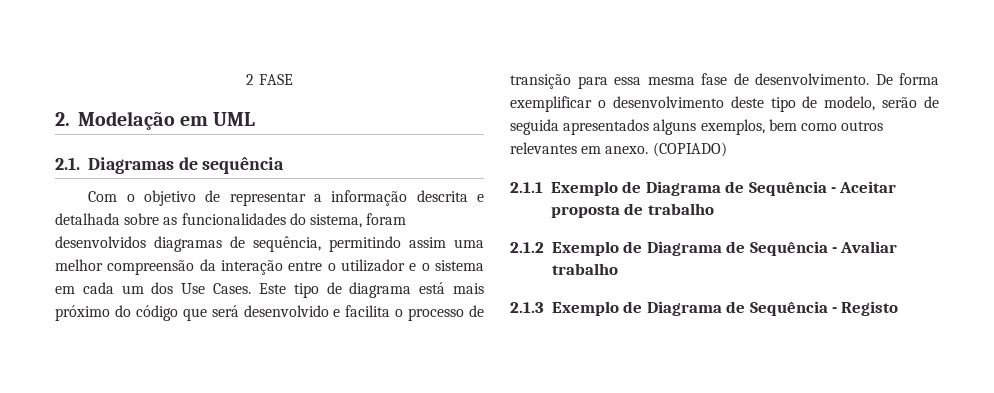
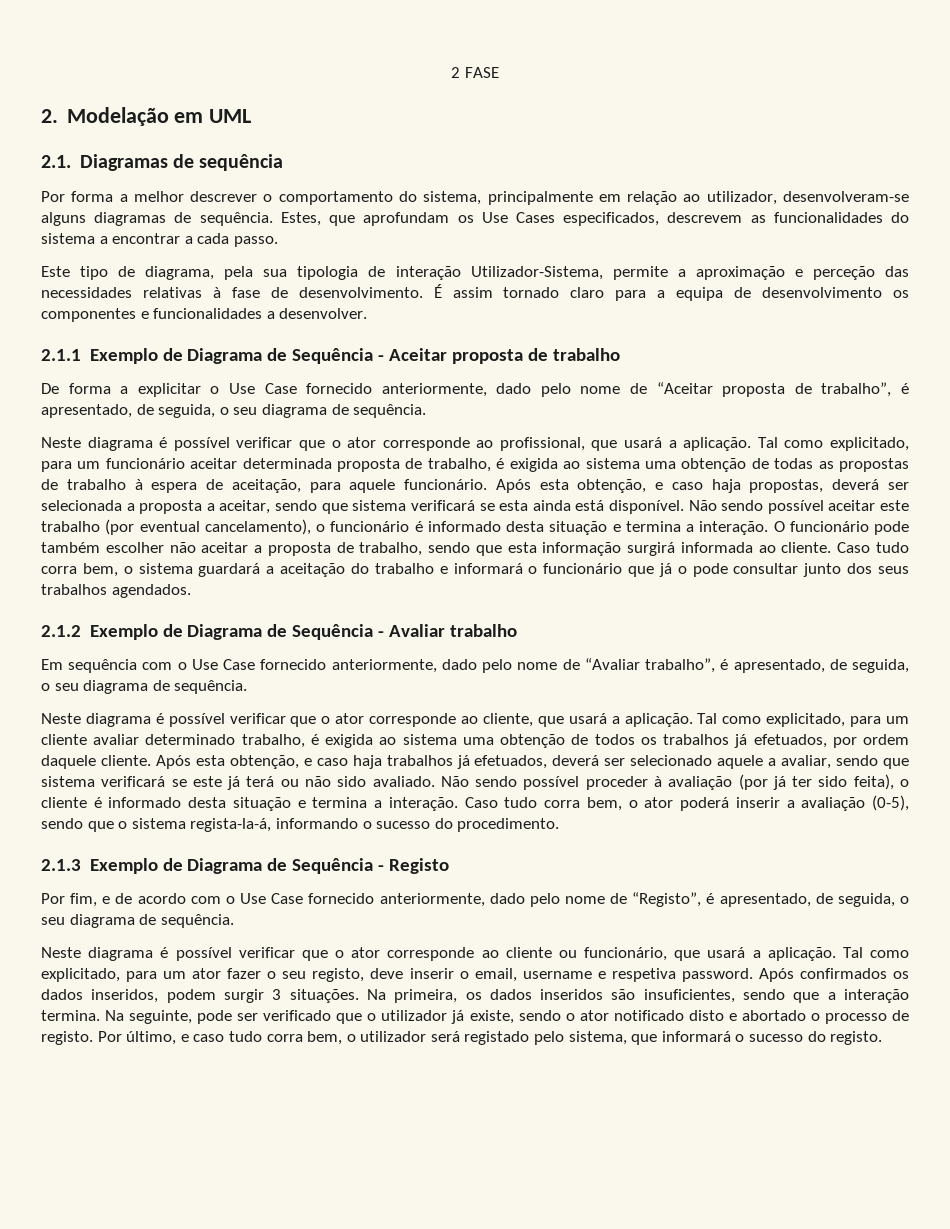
- Com o objetivo de representar a informação descrita e detalhada sobre as funcionalidades do sistema, foram desenvolvidos diagramas de sequência, permitindo assim uma melhor compreensão da interação entre o utilizador e o sistema em cada um dos Use Cases. Este tipo de diagrama está mais próximo do código que será desenvolvido e facilita o processo de transição para essa mesma fase de desenvolvimento. De forma exemplificar o desenvolvimento deste tipo de modelo, serão de seguida apresentados alguns exemplos, bem como outros relevantes em anexo. (COPIADO)
+ Por forma a melhor descrever o comportamento do sistema, principalmente em relação ao utilizador, desenvolveram-se alguns diagramas de sequência. Estes, que aprofundam os Use Cases especificados, descrevem as funcionalidades do sistema a encontrar a cada passo.
+ Este tipo de diagrama, pela sua tipologia de interação Utilizador-Sistema, permite a aproximação e perceção das necessidades relativas à fase de desenvolvimento. É assim tornado claro para a equipa de desenvolvimento os componentes e funcionalidades a desenvolver.
+ De forma a explicitar o Use Case fornecido anteriormente, dado pelo nome de “Aceitar proposta de trabalho”, é apresentado, de seguida, o seu diagrama de sequência.
+ Neste diagrama é possível verificar que o ator corresponde ao profissional, que usará a aplicação. Tal como explicitado, para um funcionário aceitar determinada proposta de trabalho, é exigida ao sistema uma obtenção de todas as propostas de trabalho à espera de aceitação, para aquele funcionário. Após esta obtenção, e caso haja propostas, deverá ser selecionada a proposta a aceitar, sendo que sistema verificará se esta ainda está disponível. Não sendo possível aceitar este trabalho (por eventual cancelamento), o funcionário é informado desta situação e termina a interação. O funcionário pode também escolher não aceitar a proposta de trabalho, sendo que esta informação surgirá informada ao cliente. Caso tudo corra bem, o sistema guardará a aceitação do trabalho e informará o funcionário que já o pode consultar junto dos seus trabalhos agendados.
+ Em sequência com o Use Case fornecido anteriormente, dado pelo nome de “Avaliar trabalho”, é apresentado, de seguida, o seu diagrama de sequência.
+ Neste diagrama é possível verificar que o ator corresponde ao cliente, que usará a aplicação. Tal como explicitado, para um cliente avaliar determinado trabalho, é exigida ao sistema uma obtenção de todos os trabalhos já efetuados, por ordem daquele cliente. Após esta obtenção, e caso haja trabalhos já efetuados, deverá ser selecionado aquele a avaliar, sendo que sistema verificará se este já terá ou não sido avaliado. Não sendo possível proceder à avaliação (por já ter sido feita), o cliente é informado desta situação e termina a interação. Caso tudo corra bem, o ator poderá inserir a avaliação (0-5), sendo que o sistema regista-la-á, informando o sucesso do procedimento.
+ Por fim, e de acordo com o Use Case fornecido anteriormente, dado pelo nome de “Registo”, é apresentado, de seguida, o seu diagrama de sequência.
+ Neste diagrama é possível verificar que o ator corresponde ao cliente ou funcionário, que usará a aplicação. Tal como explicitado, para um ator fazer o seu registo, deve inserir o email, username e respetiva password. Após confirmados os dados inseridos, podem surgir 3 situações. Na primeira, os dados inseridos são insuficientes, sendo que a interação termina. Na seguinte, pode ser verificado que o utilizador já existe, sendo o ator notificado disto e abortado o processo de registo. Por último, e caso tudo corra bem, o utilizador será registado pelo sistema, que informará o sucesso do registo.

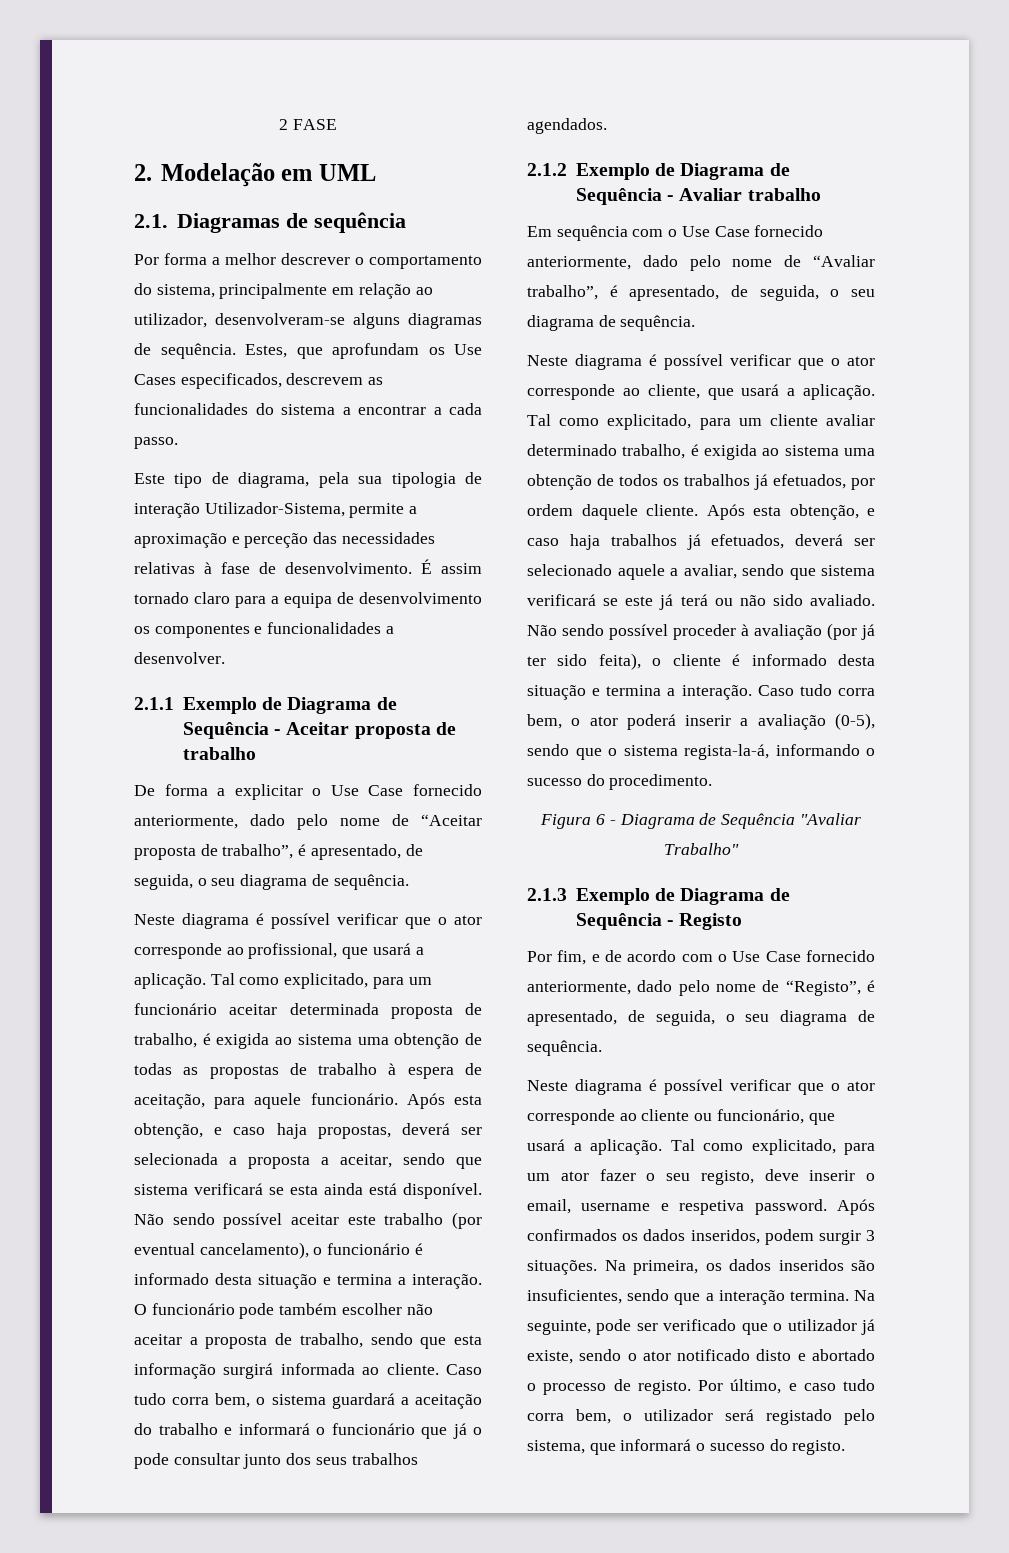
+ Figura 6 - Diagrama de Sequência "Avaliar Trabalho"

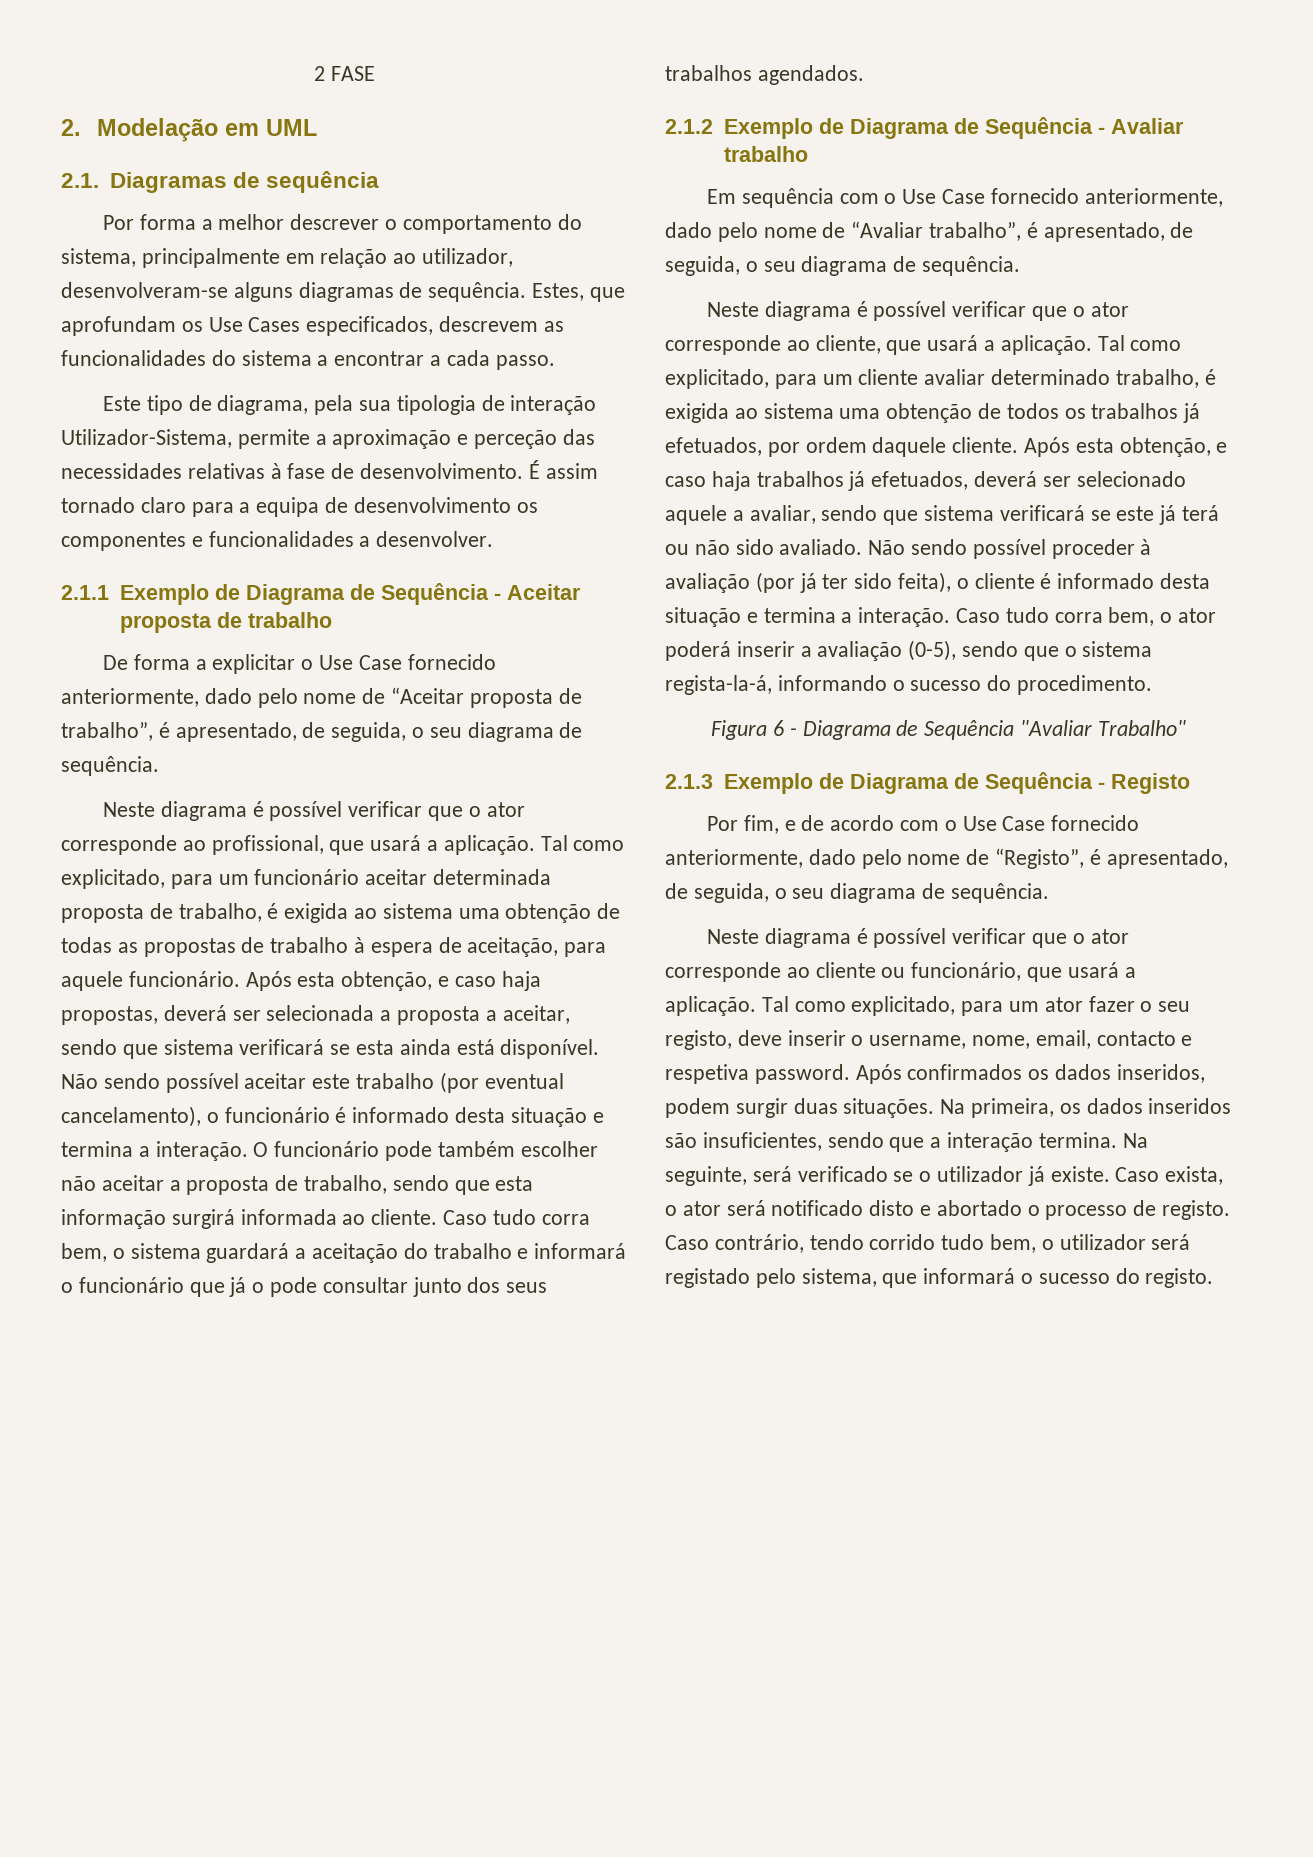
- Tal como explicitado, para um ator fazer o seu registo, deve inserir o email, username e respetiva password.
+ Tal como explicitado, para um ator fazer o seu registo, deve inserir o username, nome, email, contacto e respetiva password.
- Após confirmados os dados inseridos, podem surgir 3 situações.
+ Após confirmados os dados inseridos, podem surgir duas situações.
- Na seguinte, pode ser verificado que o utilizador já existe, sendo o ator notificado disto e abortado o processo de registo.
+ Na seguinte, será verificado se o utilizador já existe. Caso exista, o ator será notificado disto e abortado o processo de registo.
- Por último, e caso tudo corra bem, o utilizador será registado pelo sistema, que informará o sucesso do registo.
+ Caso contrário, tendo corrido tudo bem, o utilizador será registado pelo sistema, que informará o sucesso do registo.

